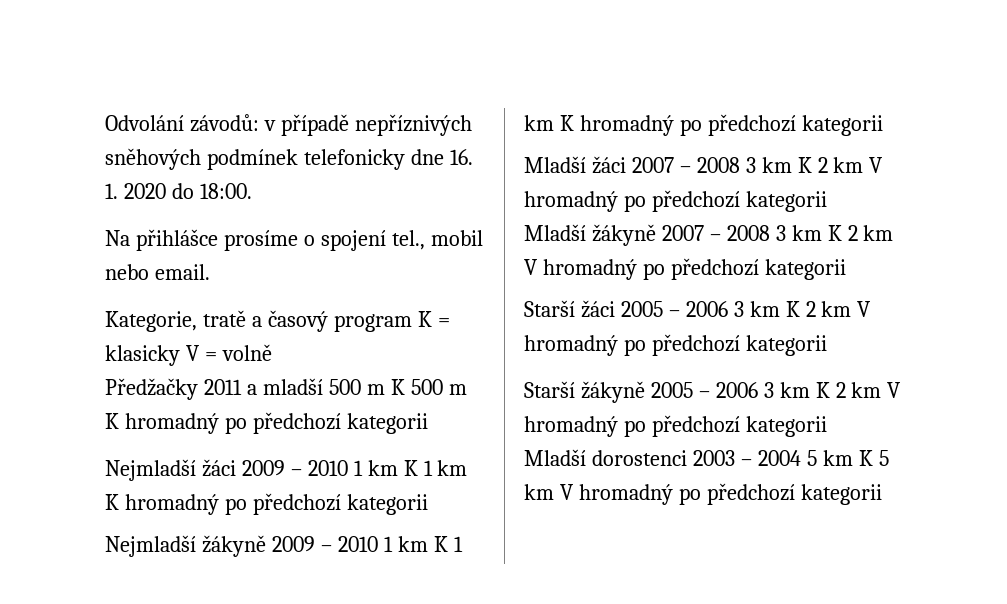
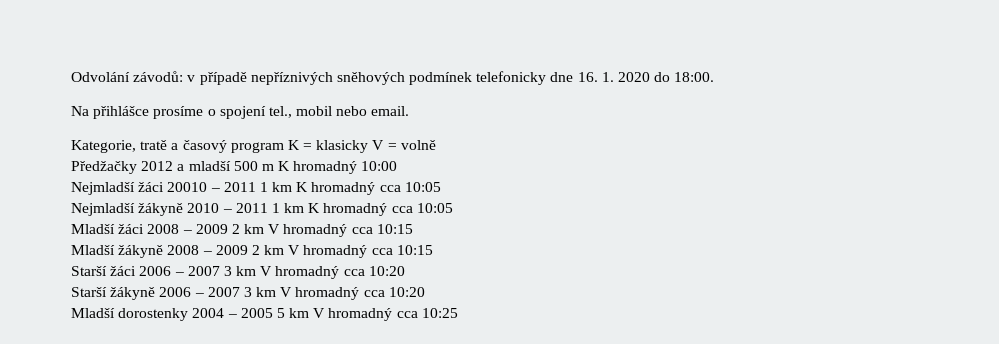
- Předžačky 2011 a mladší 500 m K 500 m K hromadný po předchozí kategorii
- Nejmladší žáci 2009 – 2010 1 km K 1 km K hromadný po předchozí kategorii
+ Předžačky 2012 a mladší 500 m K hromadný 10:00
+ Nejmladší žáci 20010 – 2011 1 km K hromadný cca 10:05
- Nejmladší žákyně 2009 – 2010 1 km K 1 km K hromadný po předchozí kategorii
+ Nejmladší žákyně 2010 – 2011 1 km K hromadný cca 10:05
- Mladší žáci 2007 – 2008 3 km K 2 km V hromadný po předchozí kategorii
+ Mladší žáci 2008 – 2009 2 km V hromadný cca 10:15
- Mladší žákyně 2007 – 2008 3 km K 2 km V hromadný po předchozí kategorii
+ Mladší žákyně 2008 – 2009 2 km V hromadný cca 10:15
- Starší žáci 2005 – 2006 3 km K 2 km V hromadný po předchozí kategorii
- Starší žákyně 2005 – 2006 3 km K 2 km V hromadný po předchozí kategorii
- Mladší dorostenci 2003 – 2004 5 km K 5 km V hromadný po předchozí kategorii
+ Starší žáci 2006 – 2007 3 km V hromadný cca 10:20
+ Starší žákyně 2006 – 2007 3 km V hromadný cca 10:20
+ Mladší dorostenky 2004 – 2005 5 km V hromadný cca 10:25

